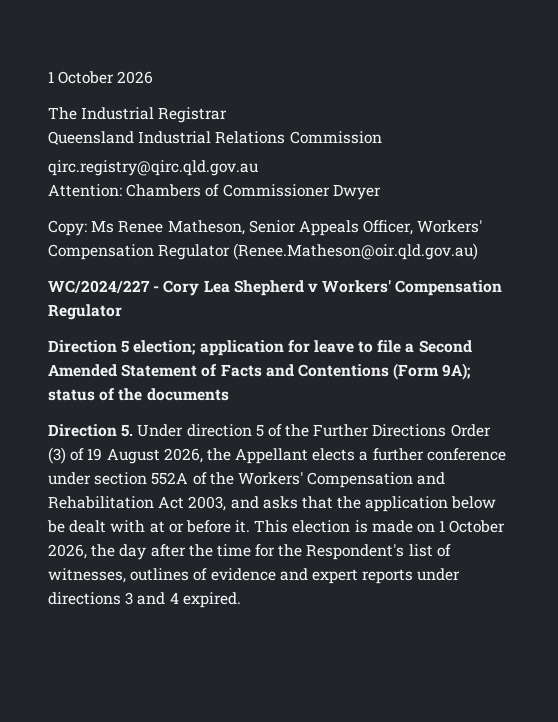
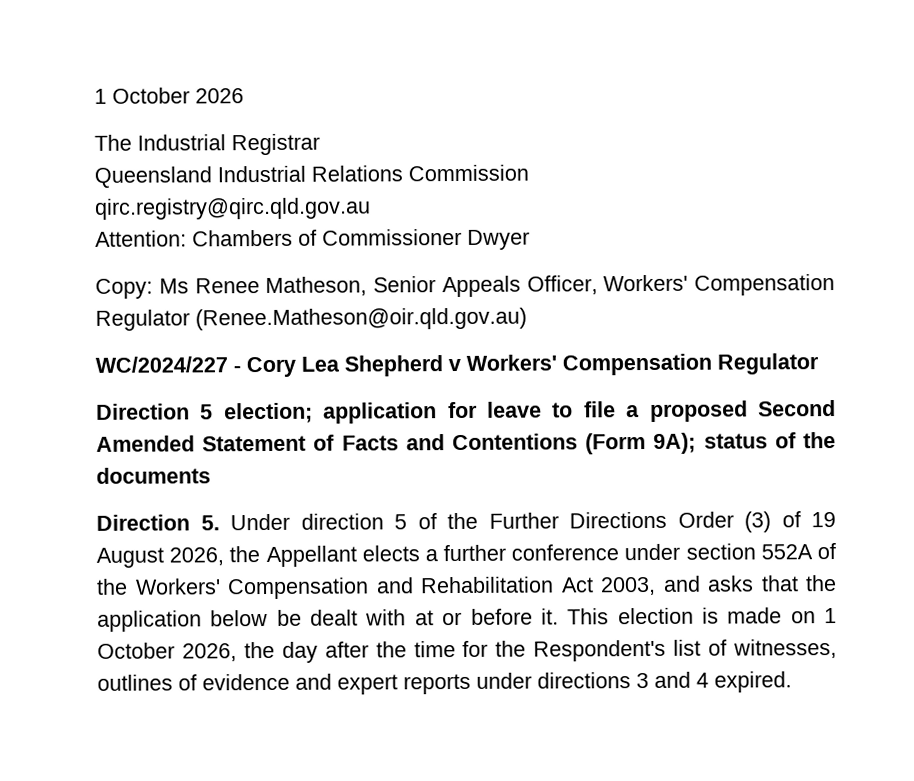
- Direction 5 election; application for leave to file a Second Amended Statement of Facts and Contentions (Form 9A); status of the documents
+ Direction 5 election; application for leave to file a proposed Second Amended Statement of Facts and Contentions (Form 9A); status of the documents

